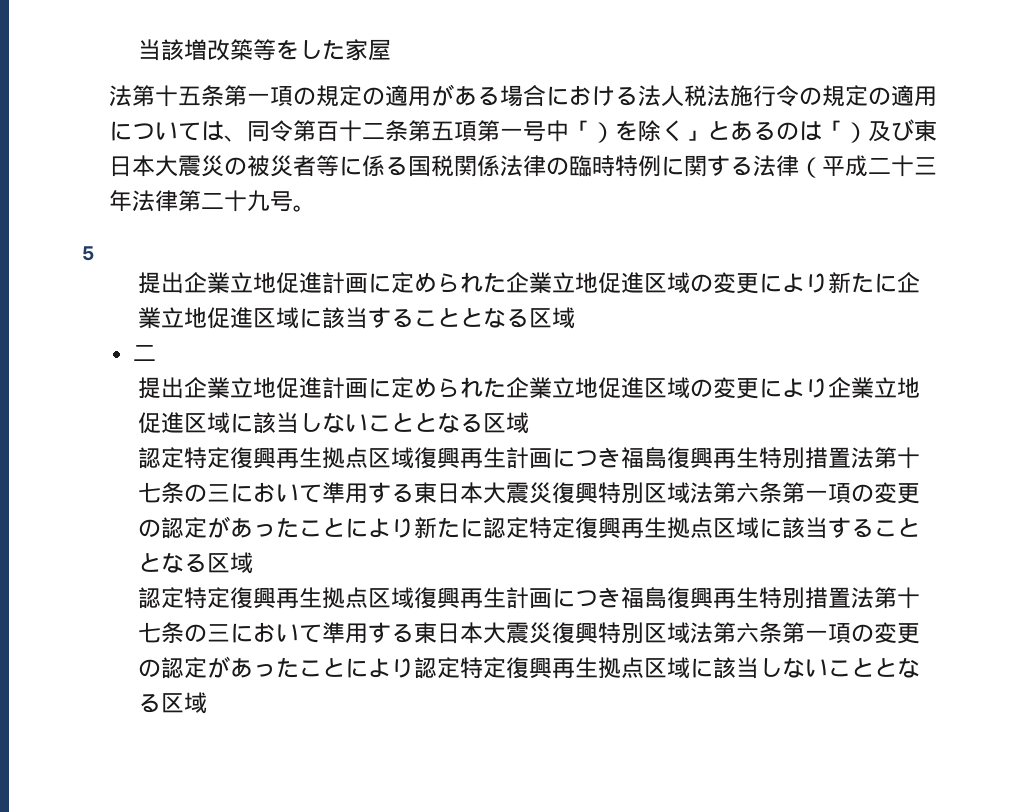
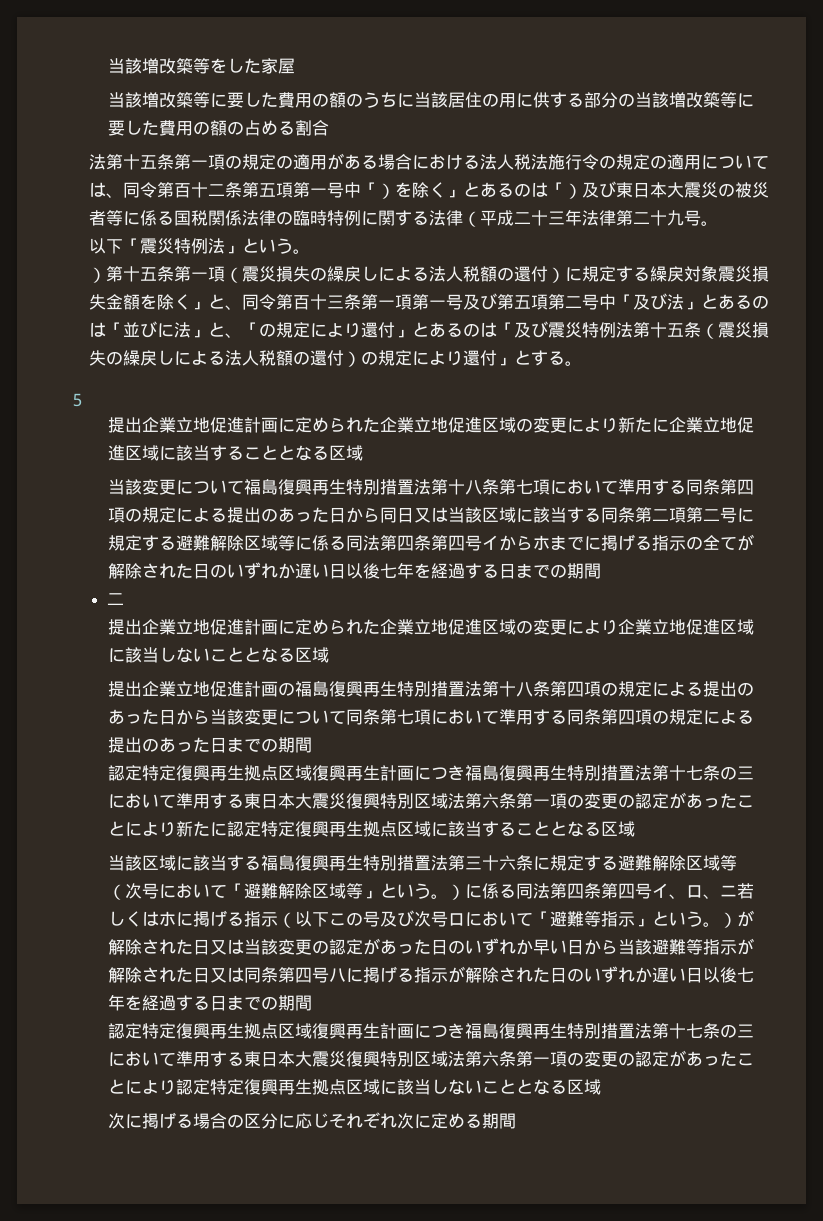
+ 当該増改築等に要した費用の額のうちに当該居住の用に供する部分の当該増改築等に要した費用の額の占める割合
+ 以下「震災特例法」という。
+ ）第十五条第一項（震災損失の繰戻しによる法人税額の還付）に規定する繰戻対象震災損失金額を除く」と、同令第百十三条第一項第一号及び第五項第二号中「及び法」とあるのは「並びに法」と、「の規定により還付」とあるのは「及び震災特例法第十五条（震災損失の繰戻しによる法人税額の還付）の規定により還付」とする。
+ 当該変更について福島復興再生特別措置法第十八条第七項において準用する同条第四項の規定による提出のあった日から同日又は当該区域に該当する同条第二項第二号に規定する避難解除区域等に係る同法第四条第四号イからホまでに掲げる指示の全てが解除された日のいずれか遅い日以後七年を経過する日までの期間
+ 提出企業立地促進計画の福島復興再生特別措置法第十八条第四項の規定による提出のあった日から当該変更について同条第七項において準用する同条第四項の規定による提出のあった日までの期間
+ 当該区域に該当する福島復興再生特別措置法第三十六条に規定する避難解除区域等（次号において「避難解除区域等」という。）に係る同法第四条第四号イ、ロ、ニ若しくはホに掲げる指示（以下この号及び次号ロにおいて「避難等指示」という。）が解除された日又は当該変更の認定があった日のいずれか早い日から当該避難等指示が解除された日又は同条第四号ハに掲げる指示が解除された日のいずれか遅い日以後七年を経過する日までの期間
+ 次に掲げる場合の区分に応じそれぞれ次に定める期間

